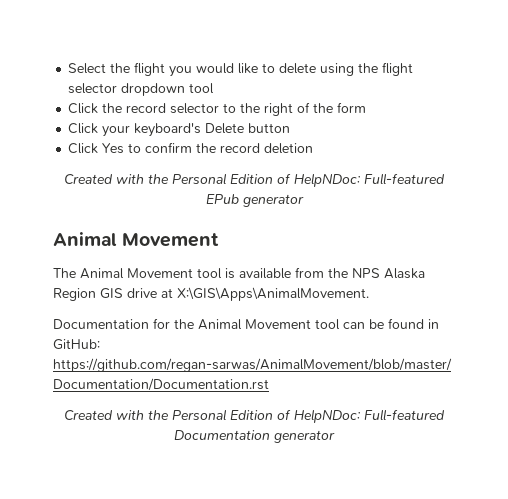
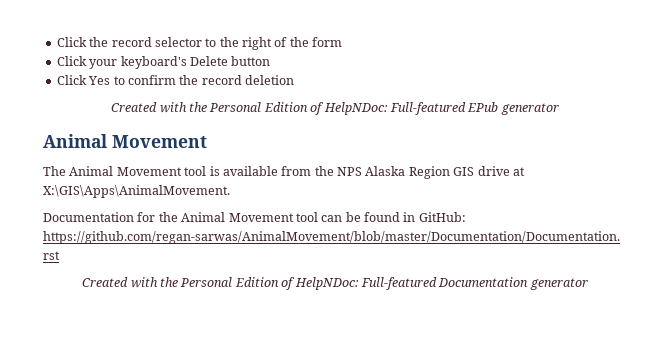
- Select the flight you would like to delete using the flight selector dropdown tool

